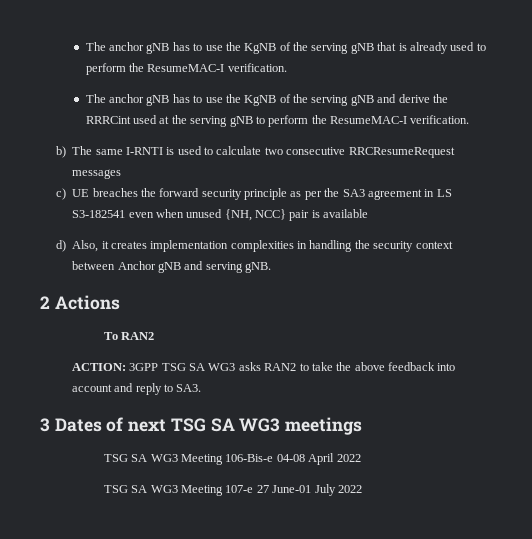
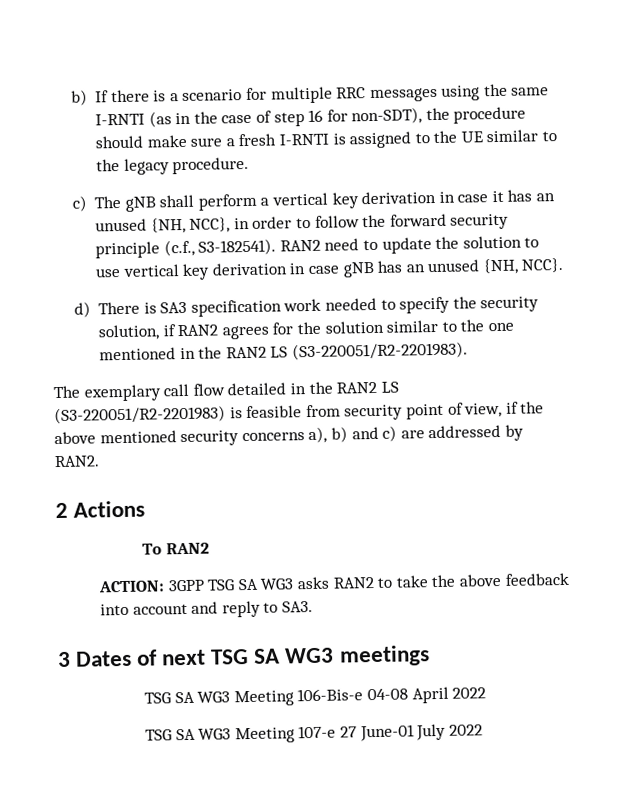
- The anchor gNB has to use the KgNB of the serving gNB that is already used to perform the ResumeMAC-I verification.
- The anchor gNB has to use the KgNB of the serving gNB and derive the RRRCint used at the serving gNB to perform the ResumeMAC-I verification.
- b) The same I-RNTI is used to calculate two consecutive RRCResumeRequest messages
- c) UE breaches the forward security principle as per the SA3 agreement in LS S3-182541 even when unused {NH, NCC} pair is available
- d) Also, it creates implementation complexities in handling the security context between Anchor gNB and serving gNB.
+ b) If there is a scenario for multiple RRC messages using the same I-RNTI (as in the case of step 16 for non-SDT), the procedure should make sure a fresh I-RNTI is assigned to the UE similar to the legacy procedure.
+ c) The gNB shall perform a vertical key derivation in case it has an unused {NH, NCC}, in order to follow the forward security principle (c.f., S3-182541). RAN2 need to update the solution to use vertical key derivation in case gNB has an unused {NH, NCC}.
+ d) There is SA3 specification work needed to specify the security solution, if RAN2 agrees for the solution similar to the one mentioned in the RAN2 LS (S3-220051/R2-2201983).
+ The exemplary call flow detailed in the RAN2 LS (S3-220051/R2-2201983) is feasible from security point of view, if the above mentioned security concerns a), b) and c) are addressed by RAN2.

